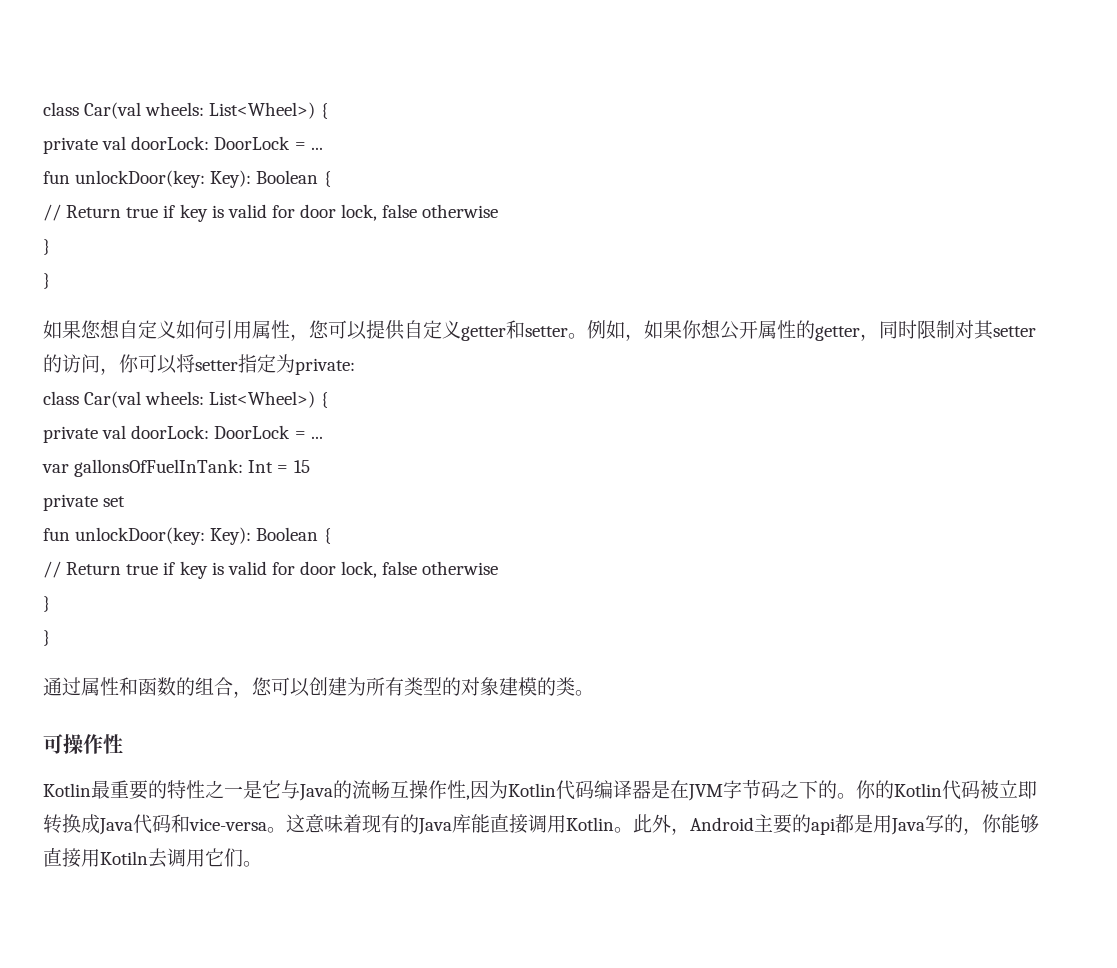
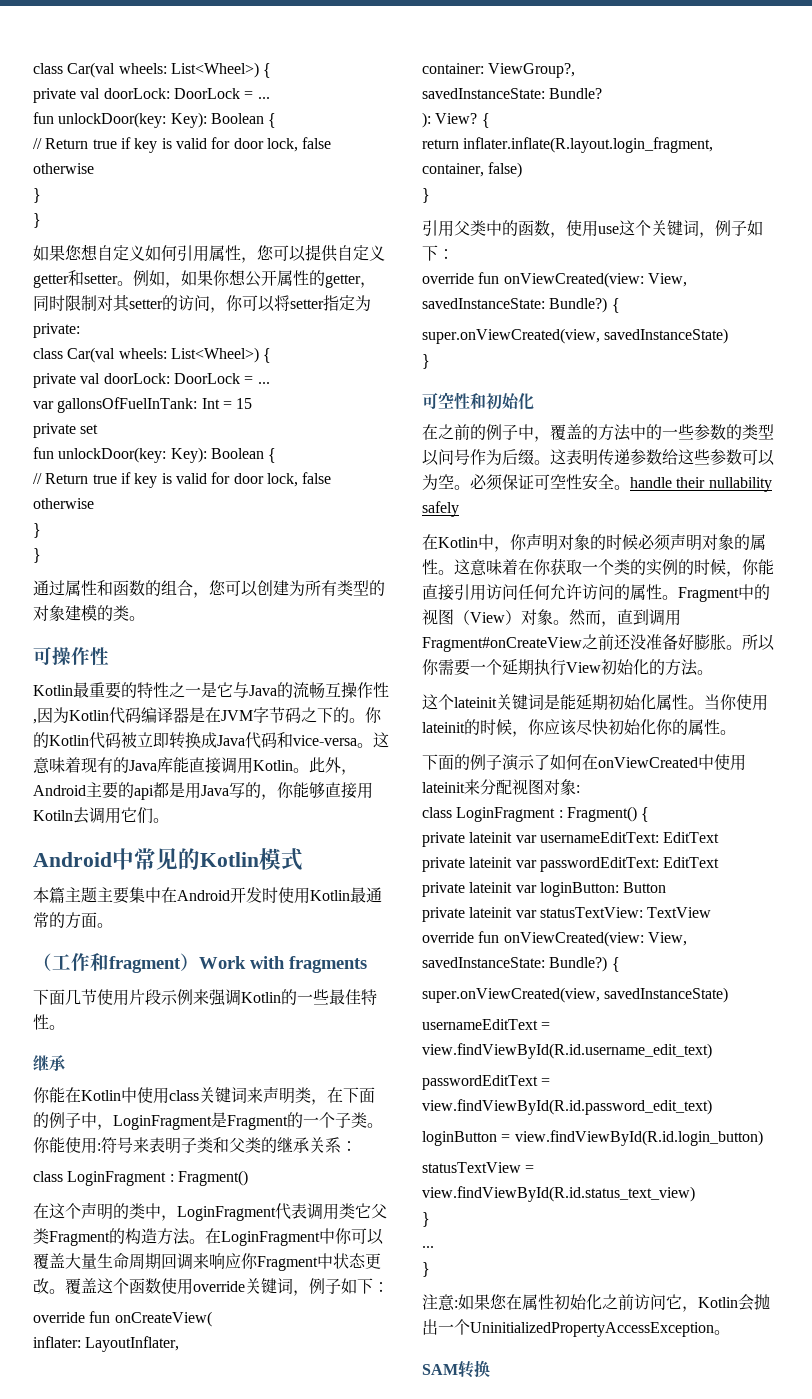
+ Android中常见的Kotlin模式
+ 本篇主题主要集中在Android开发时使用Kotlin最通常的方面。
+ （工作和fragment）Work with fragments
+ 下面几节使用片段示例来强调Kotlin的一些最佳特性。
+ 继承
+ 你能在Kotlin中使用class关键词来声明类，在下面的例子中，LoginFragment是Fragment的一个子类。你能使用:符号来表明子类和父类的继承关系：
+ class LoginFragment : Fragment()
+ 在这个声明的类中，LoginFragment代表调用类它父类Fragment的构造方法。在LoginFragment中你可以覆盖大量生命周期回调来响应你Fragment中状态更改。覆盖这个函数使用override关键词，例子如下：
+ override fun onCreateView(
+ inflater: LayoutInflater,
+ container: ViewGroup?,
+ savedInstanceState: Bundle?
+ ): View? {
+ return inflater.inflate(R.layout.login_fragment, container, false)
+ }
+ 引用父类中的函数，使用use这个关键词，例子如下：
+ override fun onViewCreated(view: View, savedInstanceState: Bundle?) {
+ super.onViewCreated(view, savedInstanceState)
+ }
+ 可空性和初始化
+ 在之前的例子中，覆盖的方法中的一些参数的类型以问号作为后缀。这表明传递参数给这些参数可以为空。必须保证可空性安全。handle their nullability safely
+ 在Kotlin中，你声明对象的时候必须声明对象的属性。这意味着在你获取一个类的实例的时候，你能直接引用访问任何允许访问的属性。Fragment中的视图（View）对象。然而，直到调用Fragment#onCreateView之前还没准备好膨胀。所以你需要一个延期执行View初始化的方法。
+ 这个lateinit关键词是能延期初始化属性。当你使用lateinit的时候，你应该尽快初始化你的属性。
+ 下面的例子演示了如何在onViewCreated中使用lateinit来分配视图对象:
+ class LoginFragment : Fragment() {
+ private lateinit var usernameEditText: EditText
+ private lateinit var passwordEditText: EditText
+ private lateinit var loginButton: Button
+ private lateinit var statusTextView: TextView
+ override fun onViewCreated(view: View, savedInstanceState: Bundle?) {
+ super.onViewCreated(view, savedInstanceState)
+ usernameEditText = view.findViewById(R.id.username_edit_text)
+ passwordEditText = view.findViewById(R.id.password_edit_text)
+ loginButton = view.findViewById(R.id.login_button)
+ statusTextView = view.findViewById(R.id.status_text_view)
+ }
+ ...
+ }
+ 注意:如果您在属性初始化之前访问它，Kotlin会抛出一个UninitializedPropertyAccessException。
+ SAM转换

